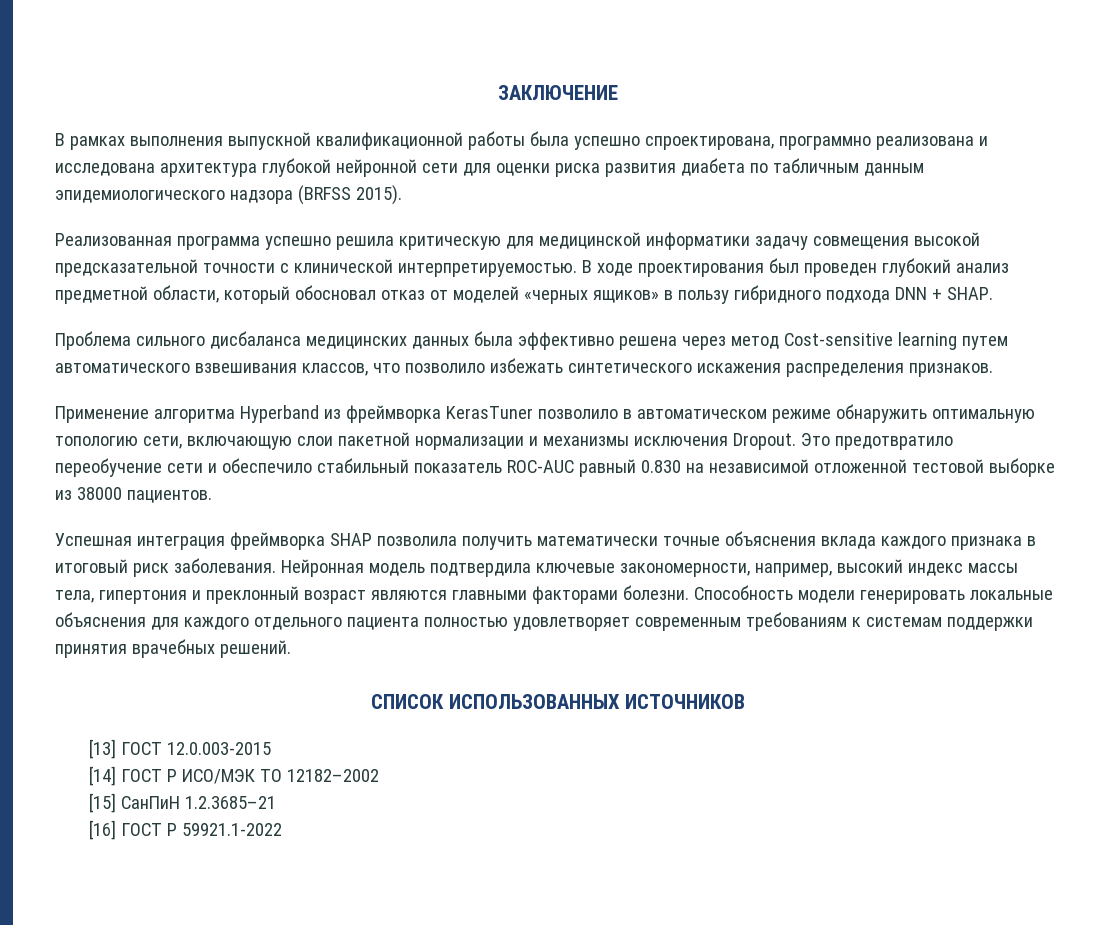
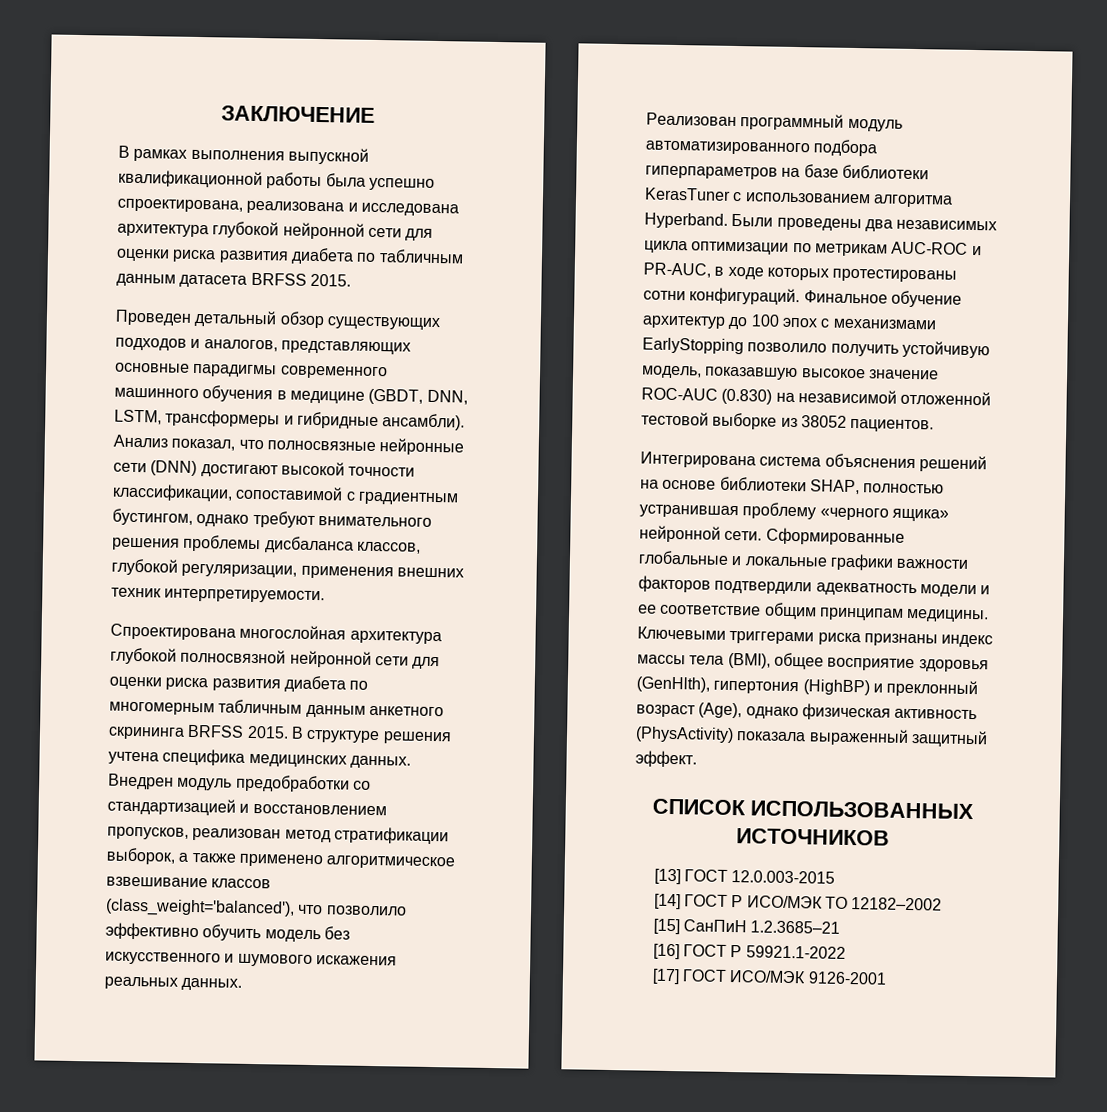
- В рамках выполнения выпускной квалификационной работы была успешно спроектирована, программно реализована и исследована архитектура глубокой нейронной сети для оценки риска развития диабета по табличным данным эпидемиологического надзора (BRFSS 2015).
- Реализованная программа успешно решила критическую для медицинской информатики задачу совмещения высокой предсказательной точности с клинической интерпретируемостью. В ходе проектирования был проведен глубокий анализ предметной области, который обосновал отказ от моделей «черных ящиков» в пользу гибридного подхода DNN + SHAP.
- Проблема сильного дисбаланса медицинских данных была эффективно решена через метод Cost-sensitive learning путем автоматического взвешивания классов, что позволило избежать синтетического искажения распределения признаков.
- Применение алгоритма Hyperband из фреймворка KerasTuner позволило в автоматическом режиме обнаружить оптимальную топологию сети, включающую слои пакетной нормализации и механизмы исключения Dropout. Это предотвратило переобучение сети и обеспечило стабильный показатель ROC-AUC равный 0.830 на независимой отложенной тестовой выборке из 38000 пациентов.
+ В рамках выполнения выпускной квалификационной работы была успешно спроектирована, реализована и исследована архитектура глубокой нейронной сети для оценки риска развития диабета по табличным данным датасета BRFSS 2015.
+ Проведен детальный обзор существующих подходов и аналогов, представляющих основные парадигмы современного машинного обучения в медицине (GBDT, DNN, LSTM, трансформеры и гибридные ансамбли). Анализ показал, что полносвязные нейронные сети (DNN) достигают высокой точности классификации, сопоставимой с градиентным бустингом, однако требуют внимательного решения проблемы дисбаланса классов, глубокой регуляризации, применения внешних техник интерпретируемости.
+ Спроектирована многослойная архитектура глубокой полносвязной нейронной сети для оценки риска развития диабета по многомерным табличным данным анкетного скрининга BRFSS 2015. В структуре решения учтена специфика медицинских данных. Внедрен модуль предобработки со стандартизацией и восстановлением пропусков, реализован метод стратификации выборок, а также применено алгоритмическое взвешивание классов (class_weight='balanced'), что позволило эффективно обучить модель без искусственного и шумового искажения реальных данных.
+ Реализован программный модуль автоматизированного подбора гиперпараметров на базе библиотеки KerasTuner с использованием алгоритма Hyperband. Были проведены два независимых цикла оптимизации по метрикам AUC-ROC и PR-AUC, в ходе которых протестированы сотни конфигураций. Финальное обучение архитектур до 100 эпох с механизмами EarlyStopping позволило получить устойчивую модель, показавшую высокое значение ROC-AUC (0.830) на независимой отложенной тестовой выборке из 38052 пациентов.
- Успешная интеграция фреймворка SHAP позволила получить математически точные объяснения вклада каждого признака в итоговый риск заболевания. Нейронная модель подтвердила ключевые закономерности, например, высокий индекс массы тела, гипертония и преклонный возраст являются главными факторами болезни. Способность модели генерировать локальные объяснения для каждого отдельного пациента полностью удовлетворяет современным требованиям к системам поддержки принятия врачебных решений.
+ Интегрирована система объяснения решений на основе библиотеки SHAP, полностью устранившая проблему «черного ящика» нейронной сети. Сформированные глобальные и локальные графики важности факторов подтвердили адекватность модели и ее соответствие общим принципам медицины. Ключевыми триггерами риска признаны индекс массы тела (BMI), общее восприятие здоровья (GenHlth), гипертония (HighBP) и преклонный возраст (Age), однако физическая активность (PhysActivity) показала выраженный защитный эффект.
+ [17] ГОСТ ИСО/МЭК 9126-2001

